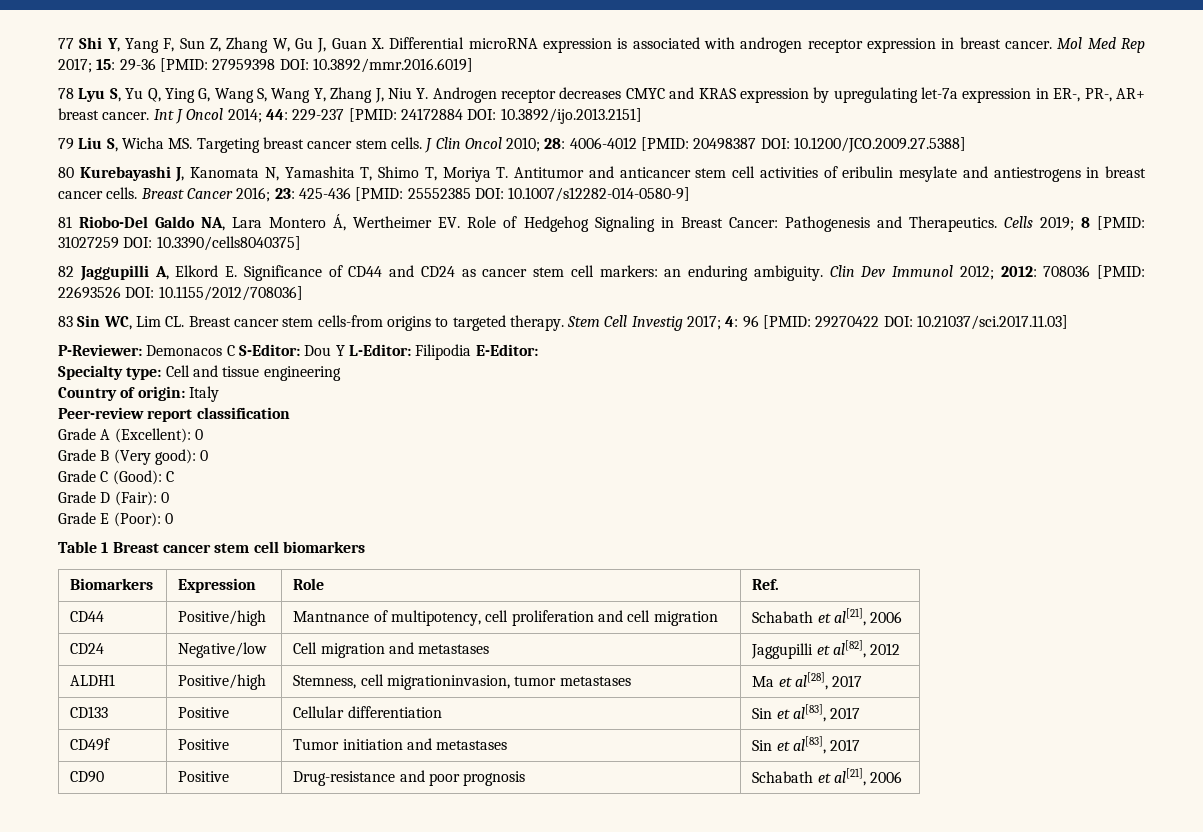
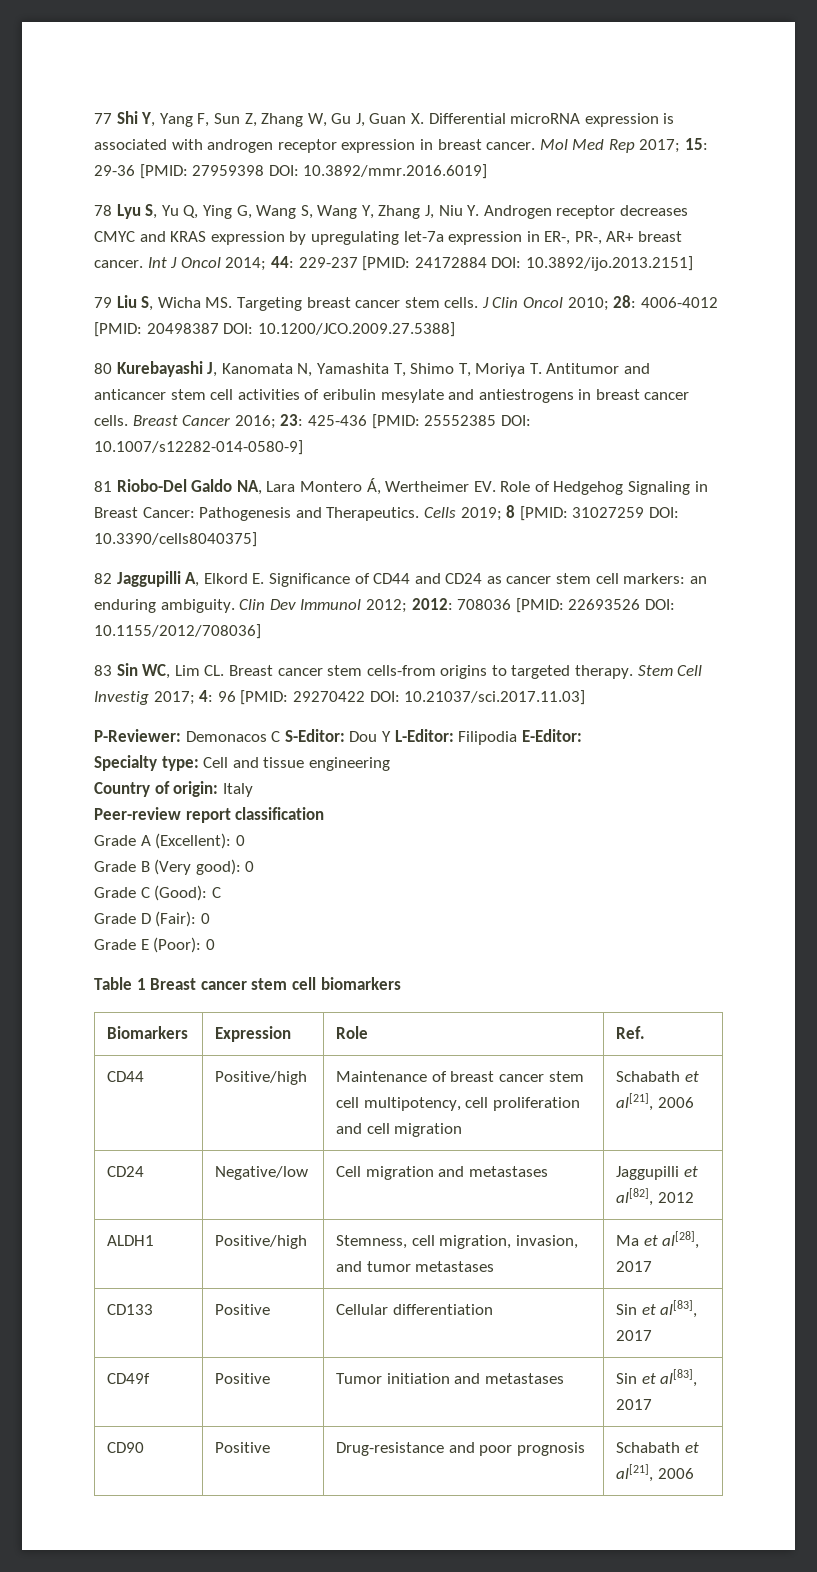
- CD44 | Positive/high | Mantnance of multipotency, cell proliferation and cell migration | Schabath et al[21], 2006
+ CD44 | Positive/high | Maintenance of breast cancer stem cell multipotency, cell proliferation and cell migration | Schabath et al[21], 2006
- ALDH1 | Positive/high | Stemness, cell migrationinvasion, tumor metastases | Ma et al[28], 2017
+ ALDH1 | Positive/high | Stemness, cell migration, invasion, and tumor metastases | Ma et al[28], 2017

